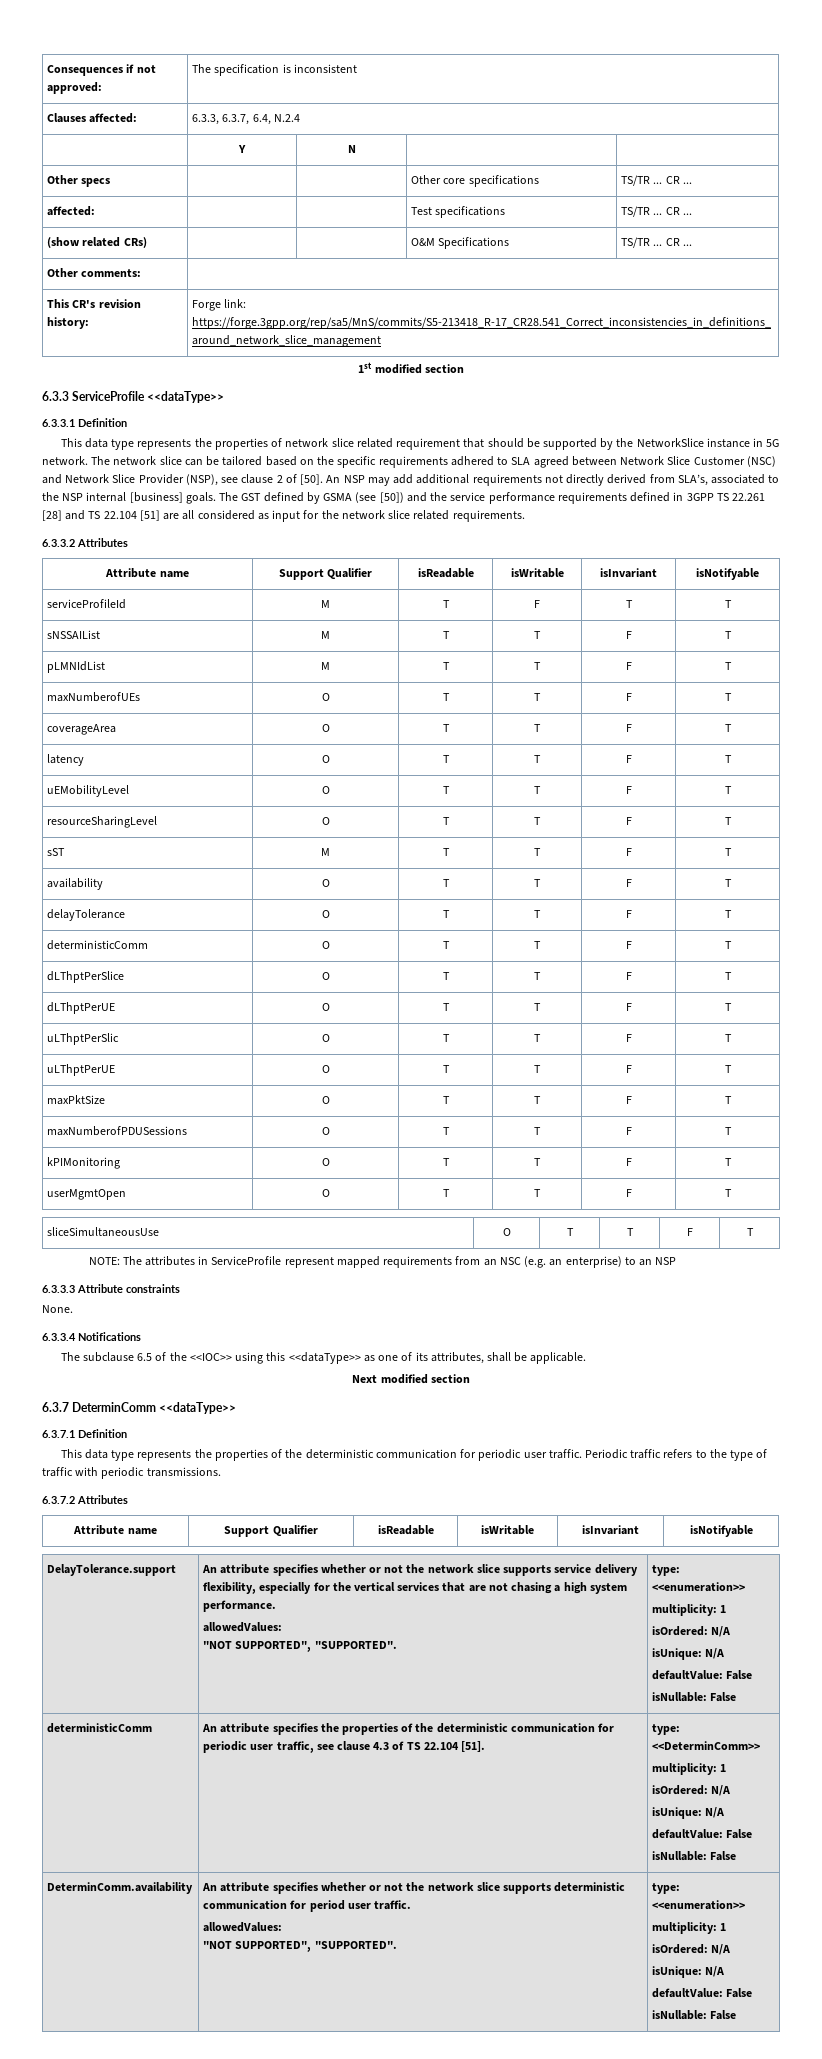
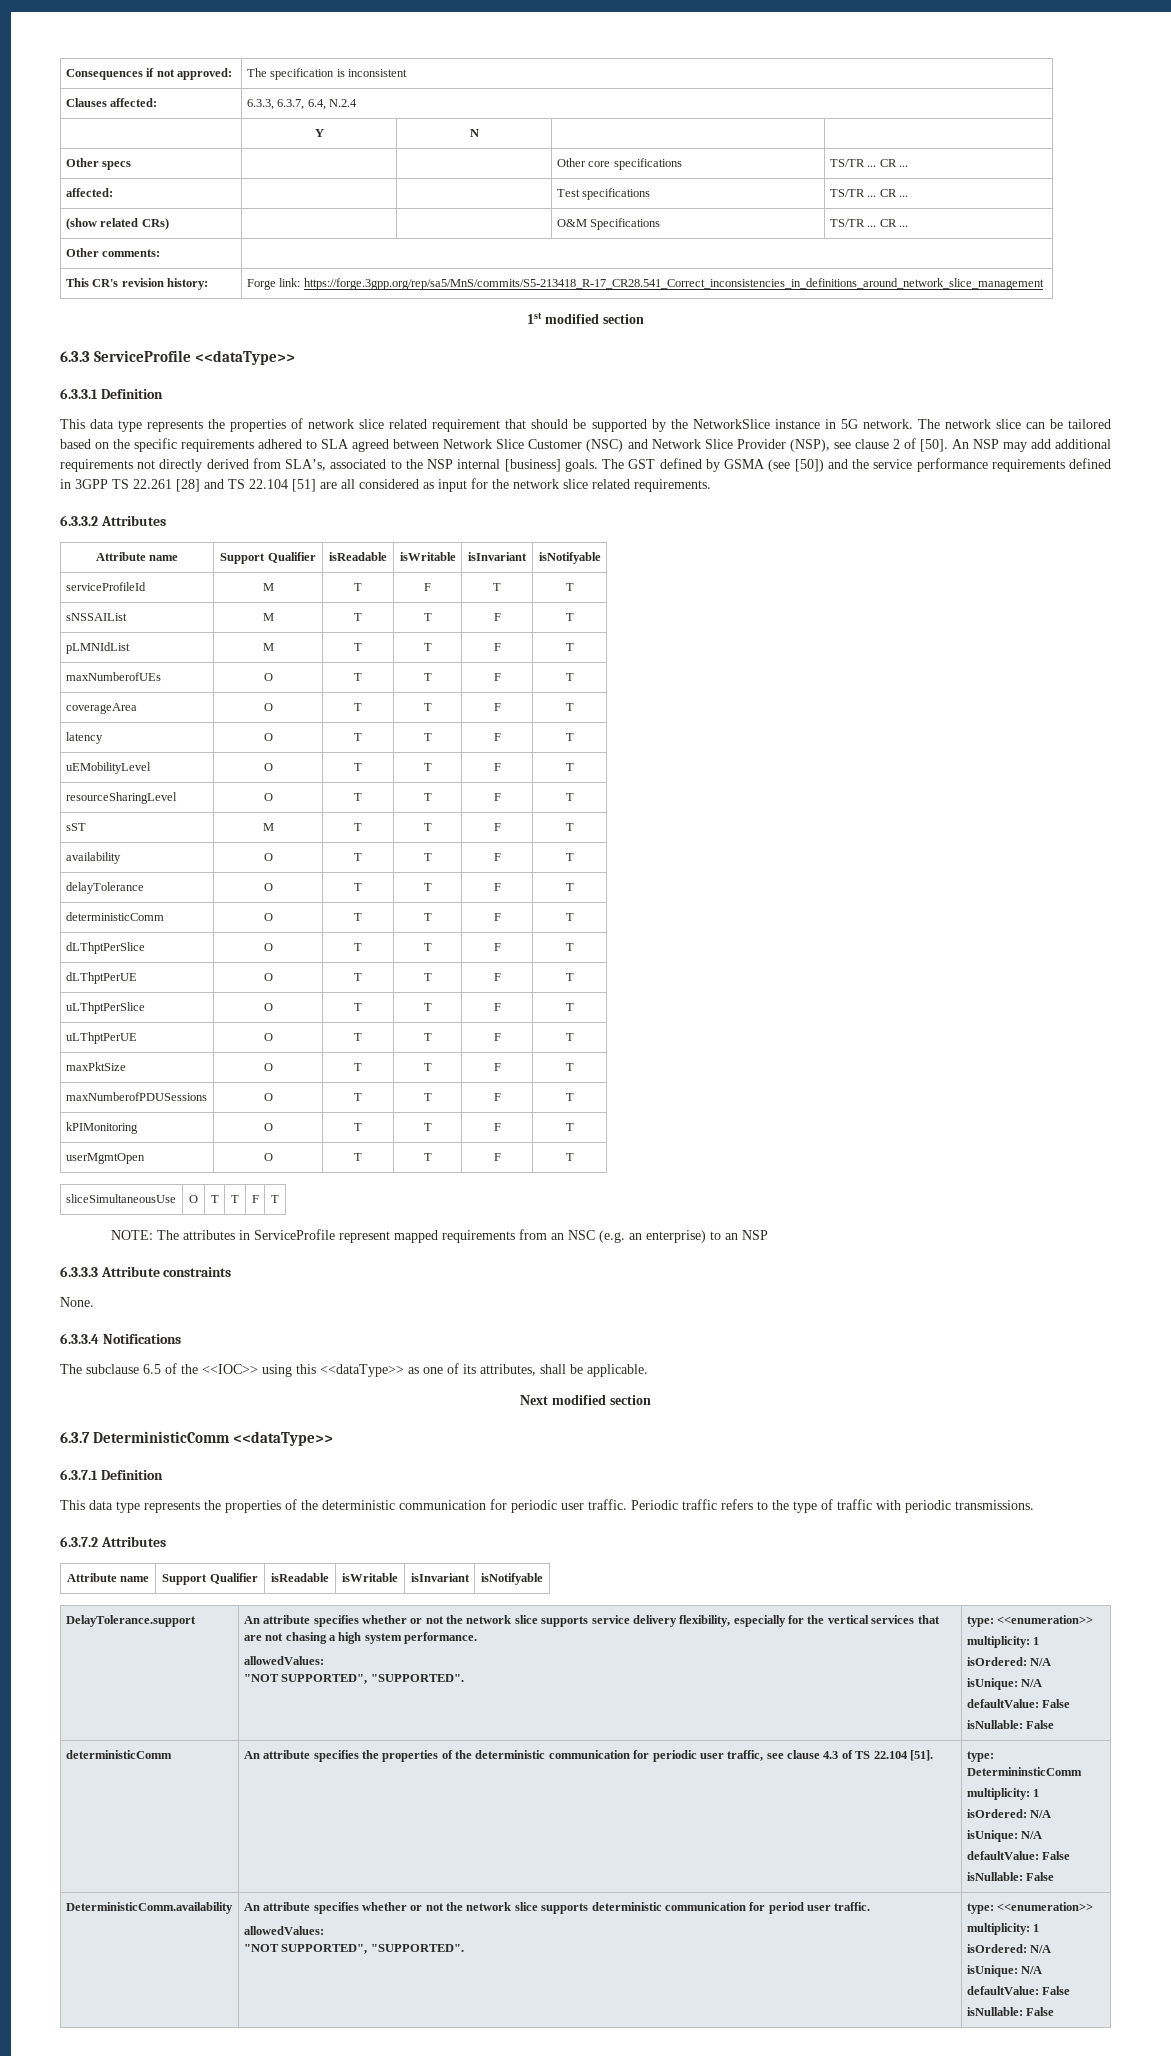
- uLThptPerSlic | O | T | T | F | T
+ uLThptPerSlice | O | T | T | F | T
- 6.3.7 DeterminComm <<dataType>>
+ 6.3.7 DeterministicComm <<dataType>>
- deterministicComm | An attribute specifies the properties of the deterministic communication for periodic user traffic, see clause 4.3 of TS 22.104 [51]. | type: <<DeterminComm>>
+ deterministicComm | An attribute specifies the properties of the deterministic communication for periodic user traffic, see clause 4.3 of TS 22.104 [51]. | type: DetermininsticComm
- DeterminComm.availability | An attribute specifies whether or not the network slice supports deterministic communication for period user traffic.
+ DeterministicComm.availability | An attribute specifies whether or not the network slice supports deterministic communication for period user traffic.

